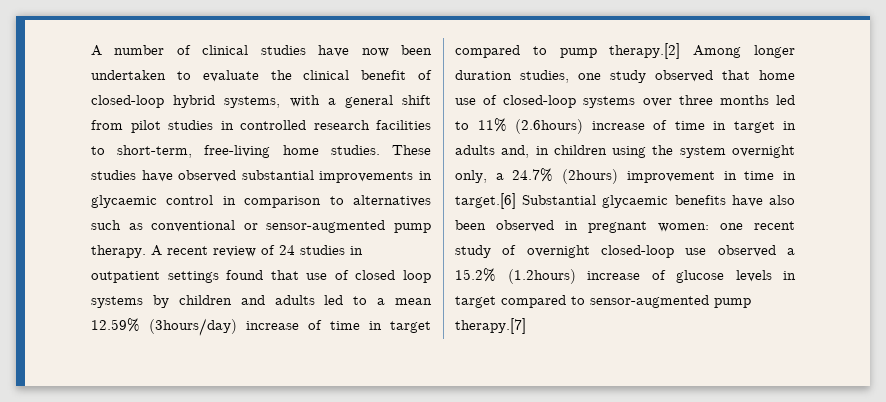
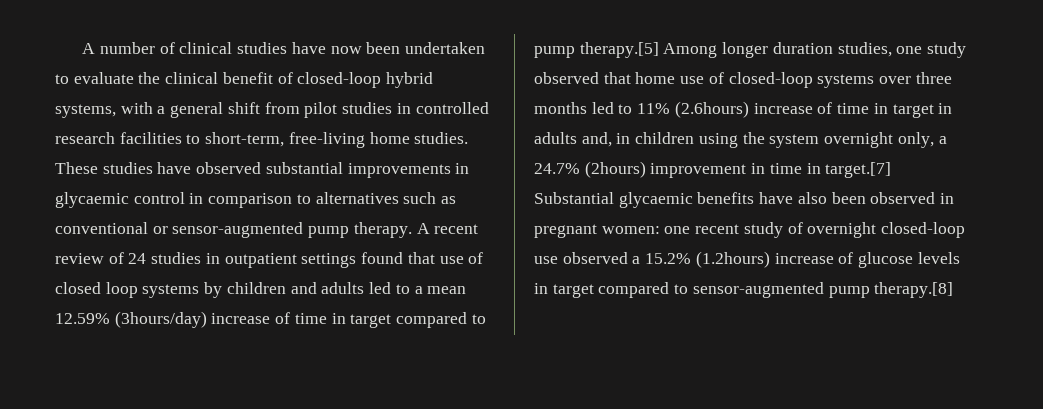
- A recent review of 24 studies in outpatient settings found that use of closed loop systems by children and adults led to a mean 12.59% (3hours/day) increase of time in target compared to pump therapy.[2] Among longer duration studies, one study observed that home use of closed-loop systems over three months led to 11% (2.6hours) increase of time in target in adults and, in children using the system overnight only, a 24.7% (2hours) improvement in time in target.[6] Substantial glycaemic benefits have also been observed in pregnant women:
+ A recent review of 24 studies in outpatient settings found that use of closed loop systems by children and adults led to a mean 12.59% (3hours/day) increase of time in target compared to pump therapy.[5] Among longer duration studies, one study observed that home use of closed-loop systems over three months led to 11% (2.6hours) increase of time in target in adults and, in children using the system overnight only, a 24.7% (2hours) improvement in time in target.[7] Substantial glycaemic benefits have also been observed in pregnant women:
- one recent study of overnight closed-loop use observed a 15.2% (1.2hours) increase of glucose levels in target compared to sensor-augmented pump therapy.[7]
+ one recent study of overnight closed-loop use observed a 15.2% (1.2hours) increase of glucose levels in target compared to sensor-augmented pump therapy.[8]

